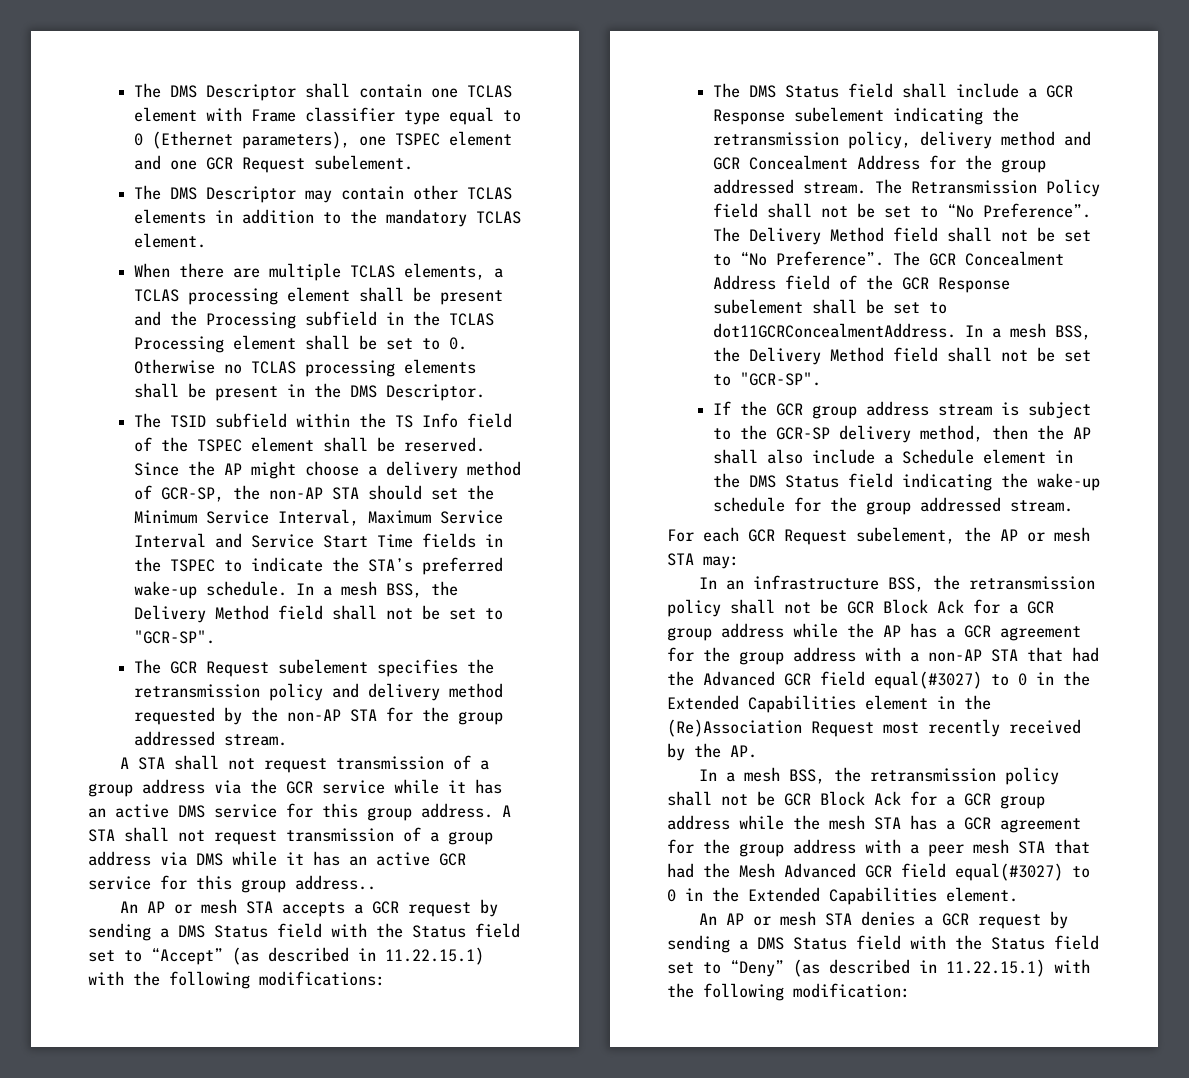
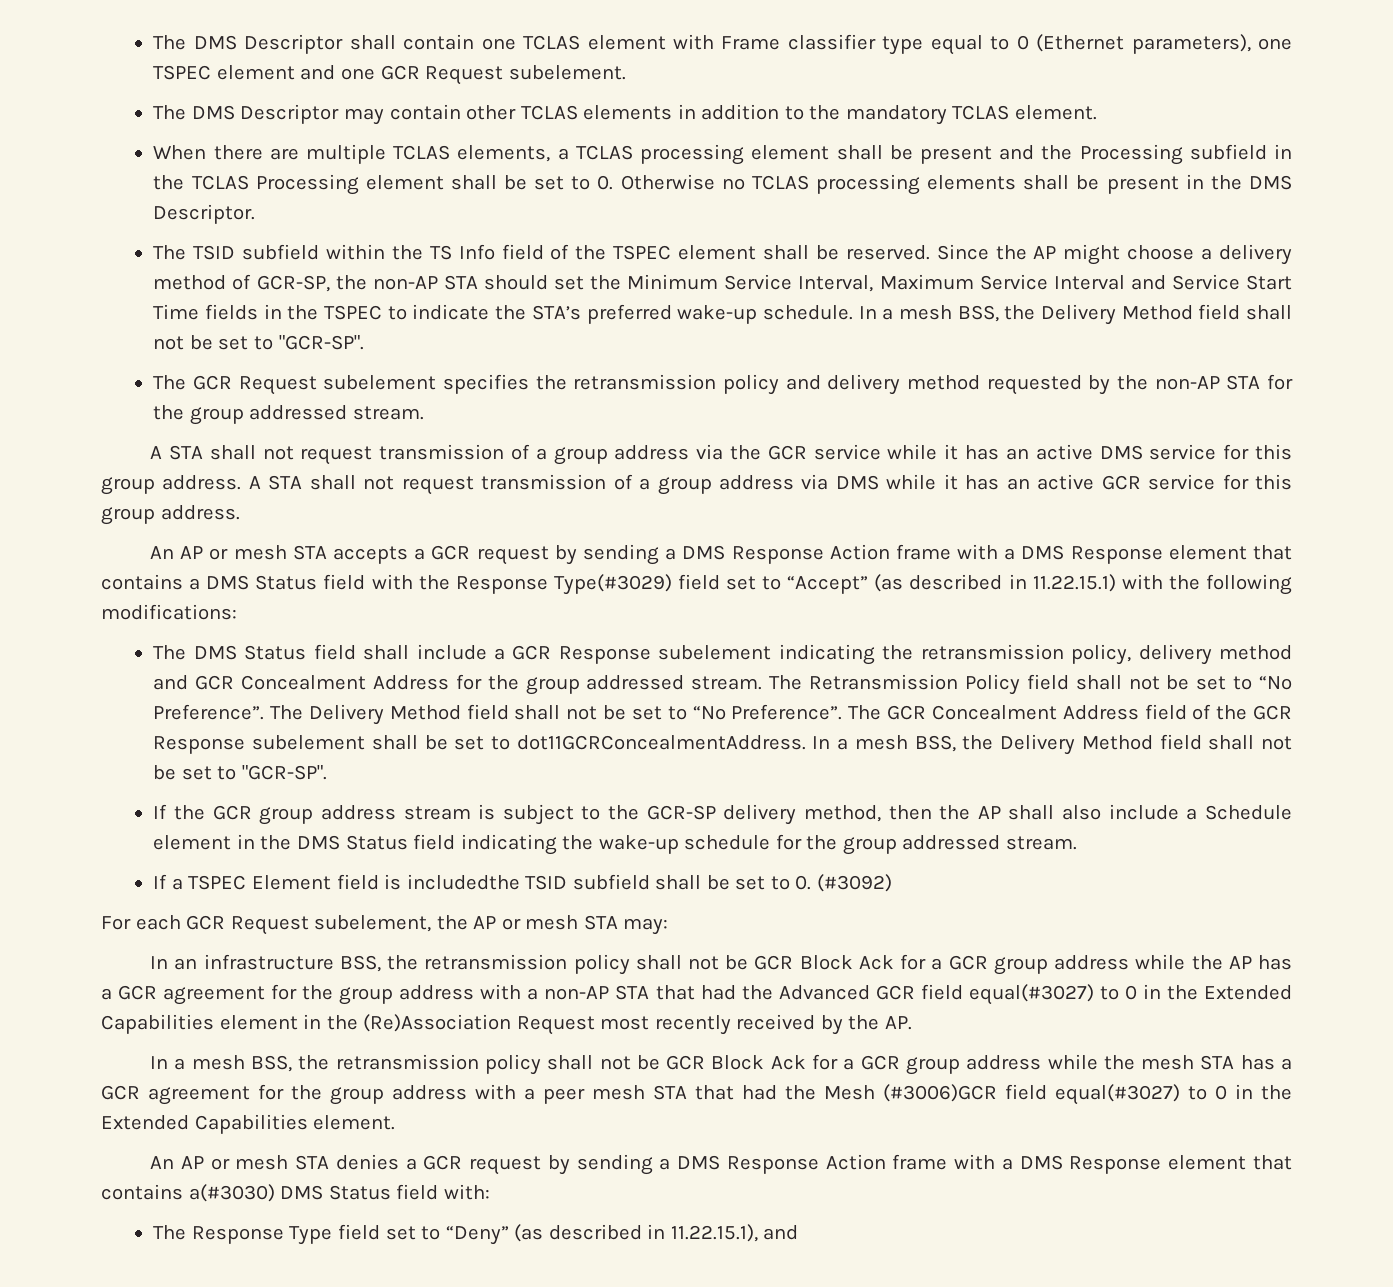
- A STA shall not request transmission of a group address via DMS while it has an active GCR service for this group address..
+ A STA shall not request transmission of a group address via DMS while it has an active GCR service for this group address.
- An AP or mesh STA accepts a GCR request by sending a DMS Status field with the Status field set to “Accept” (as described in 11.22.15.1) with the following modifications:
+ An AP or mesh STA accepts a GCR request by sending a DMS Response Action frame with a DMS Response element that contains a DMS Status field with the Response Type(#3029) field set to “Accept” (as described in 11.22.15.1) with the following modifications:
+ If a TSPEC Element field is includedthe TSID subfield shall be set to 0. (#3092)
- In a mesh BSS, the retransmission policy shall not be GCR Block Ack for a GCR group address while the mesh STA has a GCR agreement for the group address with a peer mesh STA that had the Mesh Advanced GCR field equal(#3027) to 0 in the Extended Capabilities element.
+ In a mesh BSS, the retransmission policy shall not be GCR Block Ack for a GCR group address while the mesh STA has a GCR agreement for the group address with a peer mesh STA that had the Mesh (#3006)GCR field equal(#3027) to 0 in the Extended Capabilities element.
- An AP or mesh STA denies a GCR request by sending a DMS Status field with the Status field set to “Deny” (as described in 11.22.15.1) with the following modification:
+ An AP or mesh STA denies a GCR request by sending a DMS Response Action frame with a DMS Response element that contains a(#3030) DMS Status field with:
+ The Response Type field set to “Deny” (as described in 11.22.15.1), and

